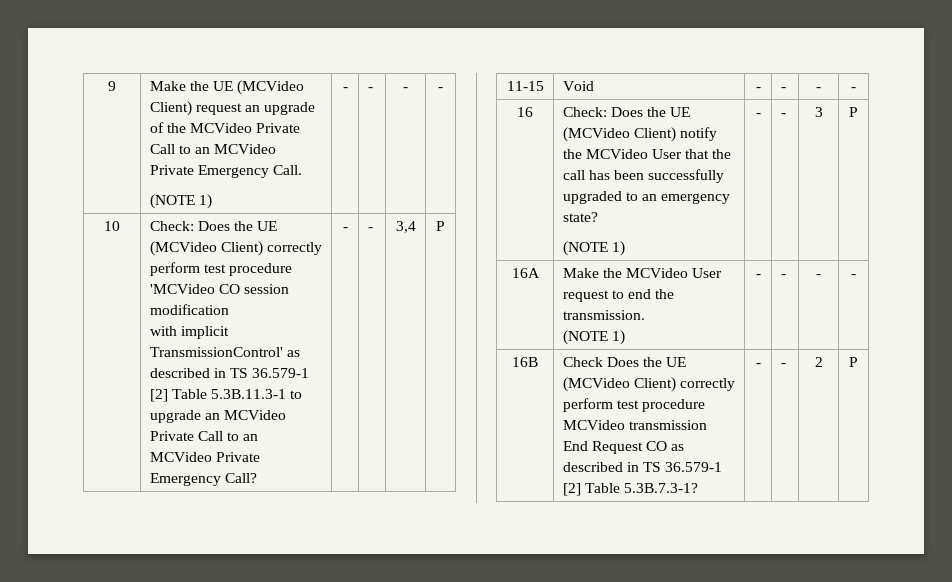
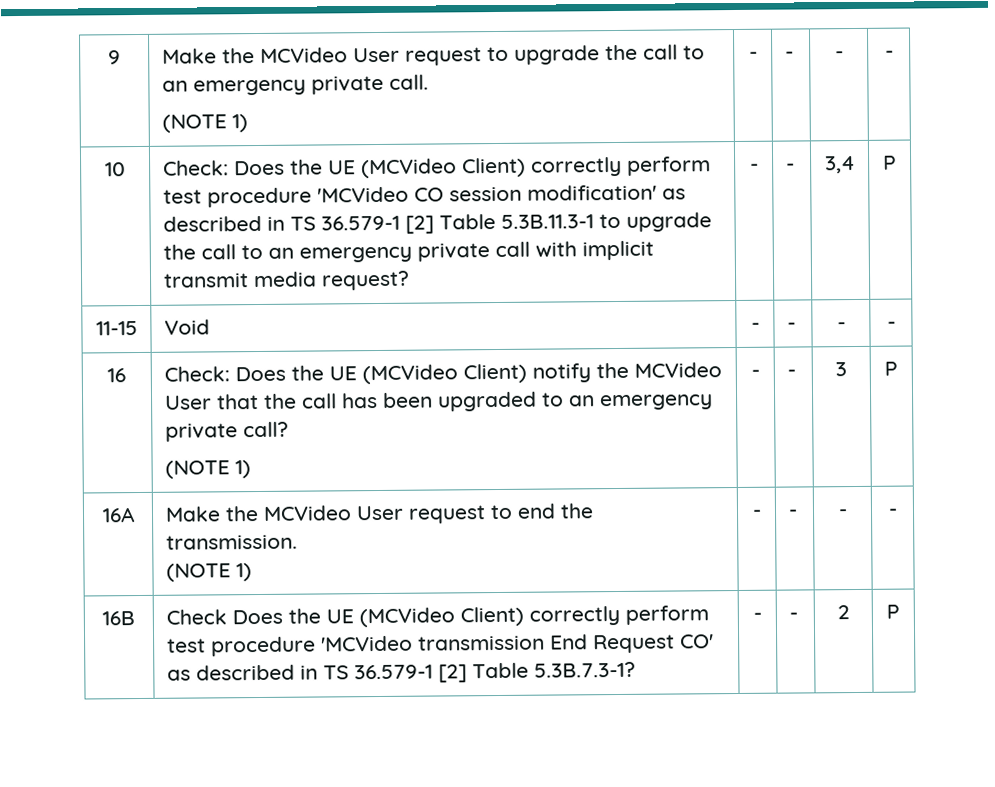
- 9 | Make the UE (MCVideo Client) request an upgrade of the MCVideo Private Call to an MCVideo Private Emergency Call.
+ 9 | Make the MCVideo User request to upgrade the call to an emergency private call.
- Check: Does the UE (MCVideo Client) correctly perform test procedure 'MCVideo CO session modification
- with implicit TransmissionControl' as described in TS 36.579-1 [2] Table 5.3B.11.3-1 to upgrade an MCVideo Private Call to an MCVideo Private Emergency Call?
+ Check: Does the UE (MCVideo Client) correctly perform test procedure 'MCVideo CO session modification' as described in TS 36.579-1 [2] Table 5.3B.11.3-1 to upgrade the call to an emergency private call with implicit transmit media request?
- 16 | Check: Does the UE (MCVideo Client) notify the MCVideo User that the call has been successfully upgraded to an emergency state?
+ 16 | Check: Does the UE (MCVideo Client) notify the MCVideo User that the call has been upgraded to an emergency private call?
- 16B | Check Does the UE (MCVideo Client) correctly perform test procedure MCVideo transmission End Request CO as described in TS 36.579-1 [2] Table 5.3B.7.3-1? | - | - | 2 | P
+ 16B | Check Does the UE (MCVideo Client) correctly perform test procedure 'MCVideo transmission End Request CO' as described in TS 36.579-1 [2] Table 5.3B.7.3-1? | - | - | 2 | P

